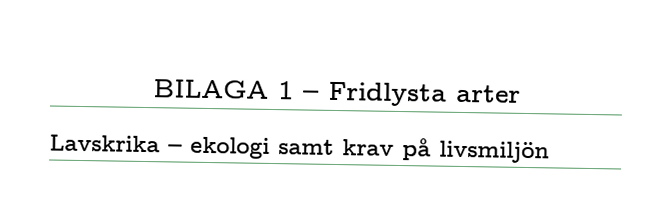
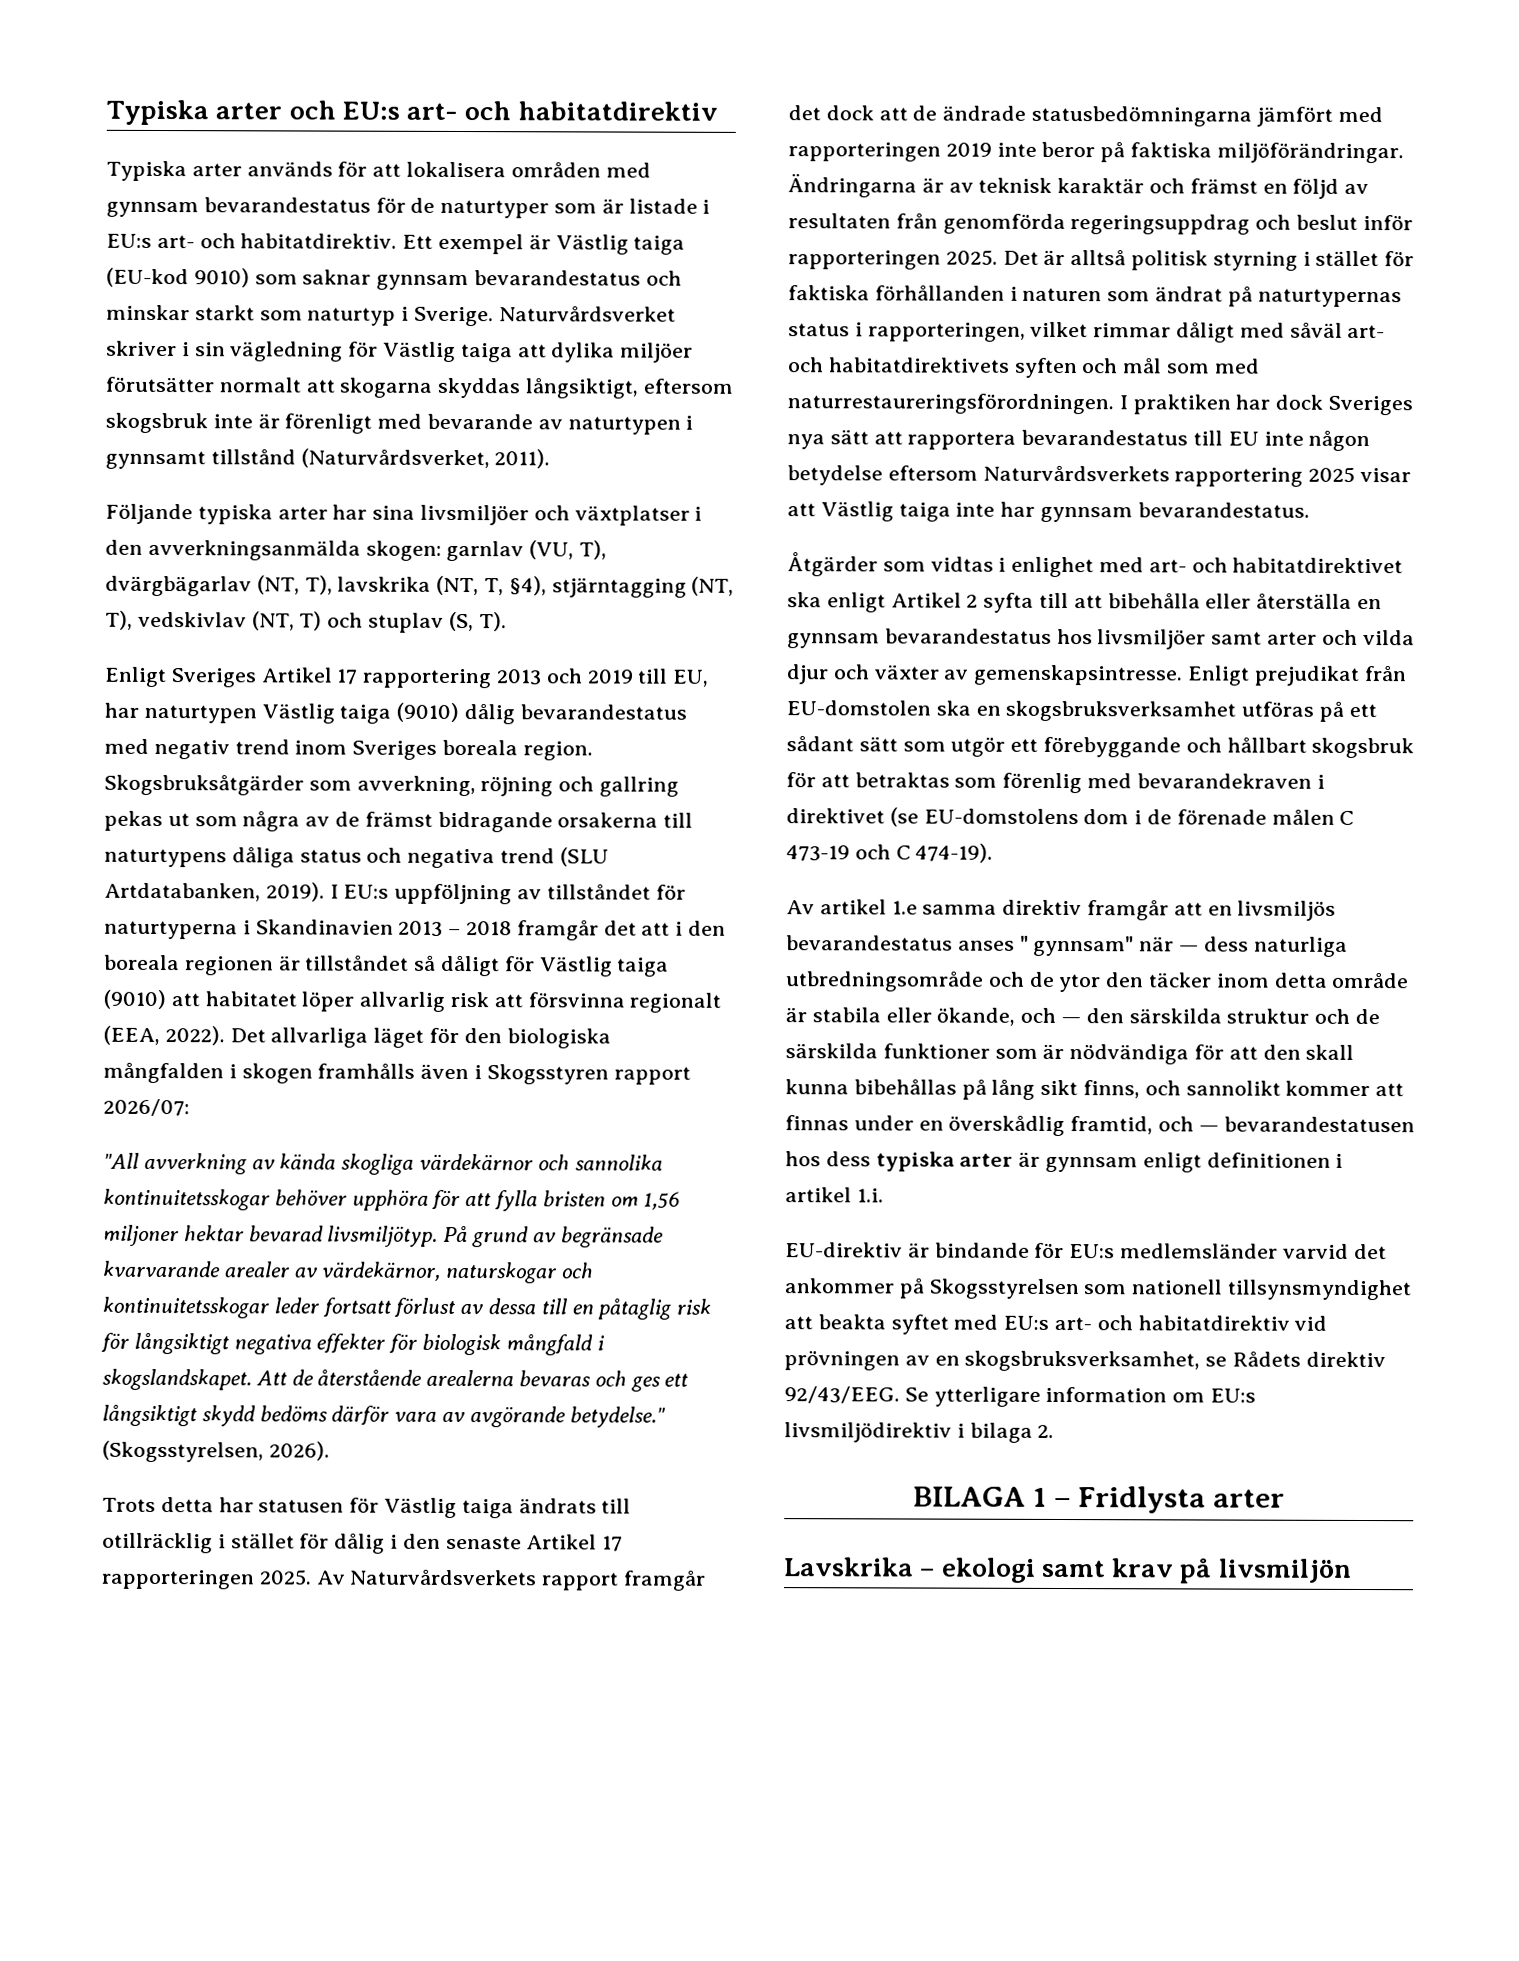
+ Typiska arter och EU:s art- och habitatdirektiv
+ Typiska arter används för att lokalisera områden med gynnsam bevarandestatus för de naturtyper som är listade i EU:s art- och habitatdirektiv. Ett exempel är Västlig taiga (EU-kod 9010) som saknar gynnsam bevarandestatus och minskar starkt som naturtyp i Sverige. Naturvårdsverket skriver i sin vägledning för Västlig taiga att dylika miljöer förutsätter normalt att skogarna skyddas långsiktigt, eftersom skogsbruk inte är förenligt med bevarande av naturtypen i gynnsamt tillstånd (Naturvårdsverket, 2011).
+ Följande typiska arter har sina livsmiljöer och växtplatser i den avverkningsanmälda skogen: garnlav (VU, T), dvärgbägarlav (NT, T), lavskrika (NT, T, §4), stjärntagging (NT, T), vedskivlav (NT, T) och stuplav (S, T).
+ Enligt Sveriges Artikel 17 rapportering 2013 och 2019 till EU, har naturtypen Västlig taiga (9010) dålig bevarandestatus med negativ trend inom Sveriges boreala region. Skogsbruksåtgärder som avverkning, röjning och gallring pekas ut som några av de främst bidragande orsakerna till naturtypens dåliga status och negativa trend (SLU Artdatabanken, 2019). I EU:s uppföljning av tillståndet för naturtyperna i Skandinavien 2013 – 2018 framgår det att i den boreala regionen är tillståndet så dåligt för Västlig taiga (9010) att habitatet löper allvarlig risk att försvinna regionalt (EEA, 2022). Det allvarliga läget för den biologiska mångfalden i skogen framhålls även i Skogsstyren rapport 2026/07:
+ "All avverkning av kända skogliga värdekärnor och sannolika kontinuitetsskogar behöver upphöra för att fylla bristen om 1,56 miljoner hektar bevarad livsmiljötyp. På grund av begränsade kvarvarande arealer av värdekärnor, naturskogar och kontinuitetsskogar leder fortsatt förlust av dessa till en påtaglig risk för långsiktigt negativa effekter för biologisk mångfald i skogslandskapet. Att de återstående arealerna bevaras och ges ett långsiktigt skydd bedöms därför vara av avgörande betydelse." (Skogsstyrelsen, 2026).
+ Trots detta har statusen för Västlig taiga ändrats till otillräcklig i stället för dålig i den senaste Artikel 17 rapporteringen 2025. Av Naturvårdsverkets rapport framgår det dock att de ändrade statusbedömningarna jämfört med rapporteringen 2019 inte beror på faktiska miljöförändringar. Ändringarna är av teknisk karaktär och främst en följd av resultaten från genomförda regeringsuppdrag och beslut inför rapporteringen 2025. Det är alltså politisk styrning i stället för faktiska förhållanden i naturen som ändrat på naturtypernas status i rapporteringen, vilket rimmar dåligt med såväl art- och habitatdirektivets syften och mål som med naturrestaureringsförordningen. I praktiken har dock Sveriges nya sätt att rapportera bevarandestatus till EU inte någon betydelse eftersom Naturvårdsverkets rapportering 2025 visar att Västlig taiga inte har gynnsam bevarandestatus.
+ Åtgärder som vidtas i enlighet med art- och habitatdirektivet ska enligt Artikel 2 syfta till att bibehålla eller återställa en gynnsam bevarandestatus hos livsmiljöer samt arter och vilda djur och växter av gemenskapsintresse. Enligt prejudikat från EU-domstolen ska en skogsbruksverksamhet utföras på ett sådant sätt som utgör ett förebyggande och hållbart skogsbruk för att betraktas som förenlig med bevarandekraven i direktivet (se EU-domstolens dom i de förenade målen C 473-19 och C 474-19).
+ Av artikel 1.e samma direktiv framgår att en livsmiljös bevarandestatus anses " gynnsam" när — dess naturliga utbredningsområde och de ytor den täcker inom detta område är stabila eller ökande, och — den särskilda struktur och de särskilda funktioner som är nödvändiga för att den skall kunna bibehållas på lång sikt finns, och sannolikt kommer att finnas under en överskådlig framtid, och — bevarandestatusen hos dess typiska arter är gynnsam enligt definitionen i artikel 1.i.
+ EU-direktiv är bindande för EU:s medlemsländer varvid det ankommer på Skogsstyrelsen som nationell tillsynsmyndighet att beakta syftet med EU:s art- och habitatdirektiv vid prövningen av en skogsbruksverksamhet, se Rådets direktiv 92/43/EEG. Se ytterligare information om EU:s livsmiljödirektiv i bilaga 2.

